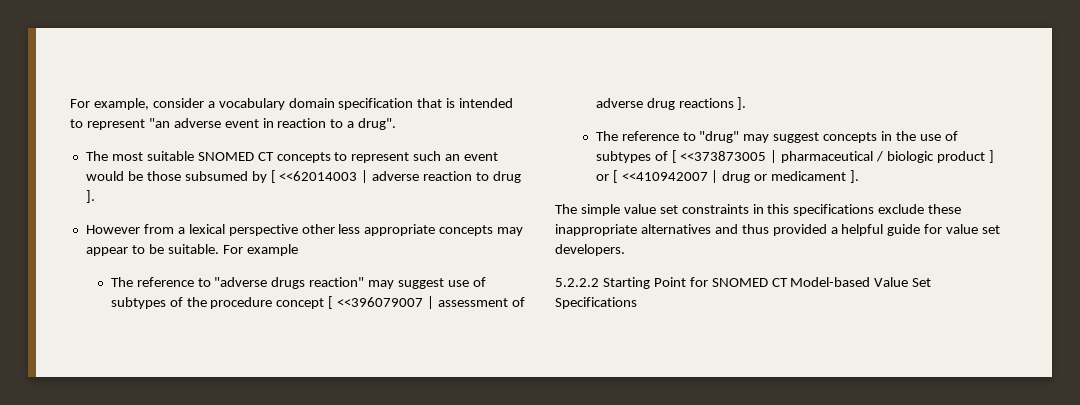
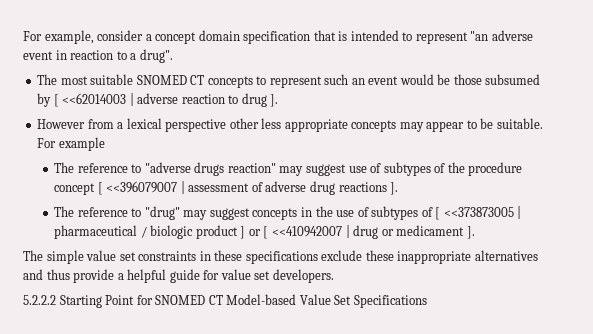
- For example, consider a vocabulary domain specification that is intended to represent "an adverse event in reaction to a drug".
+ For example, consider a concept domain specification that is intended to represent "an adverse event in reaction to a drug".
- The simple value set constraints in this specifications exclude these inappropriate alternatives and thus provided a helpful guide for value set developers.
+ The simple value set constraints in these specifications exclude these inappropriate alternatives and thus provide a helpful guide for value set developers.

